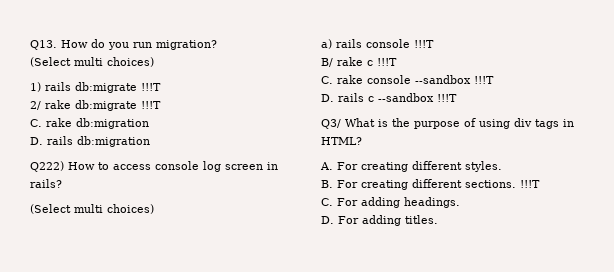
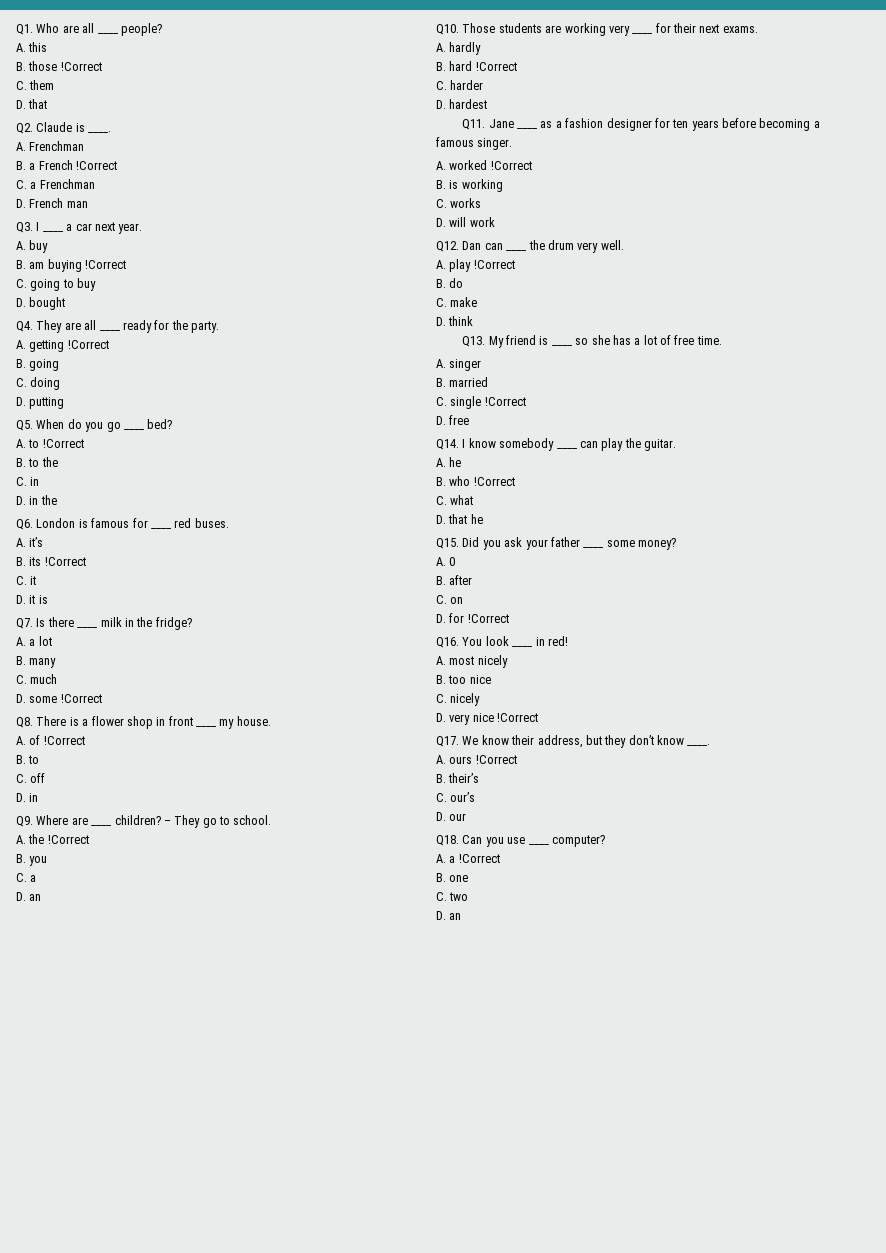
- Q13. How do you run migration?
- (Select multi choices)
- 1) rails db:migrate !!!T
- 2/ rake db:migrate !!!T
- C. rake db:migration
- D. rails db:migration
- Q222) How to access console log screen in rails?
- (Select multi choices)
- a) rails console !!!T
- B/ rake c !!!T
- C. rake console --sandbox !!!T
- D. rails c --sandbox !!!T
- Q3/ What is the purpose of using div tags in HTML?
- A. For creating different styles.
- B. For creating different sections. !!!T
- C. For adding headings.
- D. For adding titles.
+ Q1. Who are all ____ people?
+ A. this
+ B. those !Correct
+ C. them
+ D. that
+ Q2. Claude is ____.
+ A. Frenchman
+ B. a French !Correct
+ C. a Frenchman
+ D. French man
+ Q3. I ____ a car next year.
+ A. buy
+ B. am buying !Correct
+ C. going to buy
+ D. bought
+ Q4. They are all ____ ready for the party.
+ A. getting !Correct
+ B. going
+ C. doing
+ D. putting
+ Q5. When do you go ____ bed?
+ A. to !Correct
+ B. to the
+ C. in
+ D. in the
+ Q6. London is famous for ____ red buses.
+ A. it’s
+ B. its !Correct
+ C. it
+ D. it is
+ Q7. Is there ____ milk in the fridge?
+ A. a lot
+ B. many
+ C. much
+ D. some !Correct
+ Q8. There is a flower shop in front ____ my house.
+ A. of !Correct
+ B. to
+ C. off
+ D. in
+ Q9. Where are ____ children? – They go to school.
+ A. the !Correct
+ B. you
+ C. a
+ D. an
+ Q10. Those students are working very ____ for their next exams.
+ A. hardly
+ B. hard !Correct
+ C. harder
+ D. hardest
+ Q11. Jane ____ as a fashion designer for ten years before becoming a famous singer.
+ A. worked !Correct
+ B. is working
+ C. works
+ D. will work
+ Q12. Dan can ____ the drum very well.
+ A. play !Correct
+ B. do
+ C. make
+ D. think
+ Q13. My friend is ____ so she has a lot of free time.
+ A. singer
+ B. married
+ C. single !Correct
+ D. free
+ Q14. I know somebody ____ can play the guitar.
+ A. he
+ B. who !Correct
+ C. what
+ D. that he
+ Q15. Did you ask your father ____ some money?
+ A. 0
+ B. after
+ C. on
+ D. for !Correct
+ Q16. You look ____ in red!
+ A. most nicely
+ B. too nice
+ C. nicely
+ D. very nice !Correct
+ Q17. We know their address, but they don’t know ____.
+ A. ours !Correct
+ B. their’s
+ C. our’s
+ D. our
+ Q18. Can you use ____ computer?
+ A. a !Correct
+ B. one
+ C. two
+ D. an

